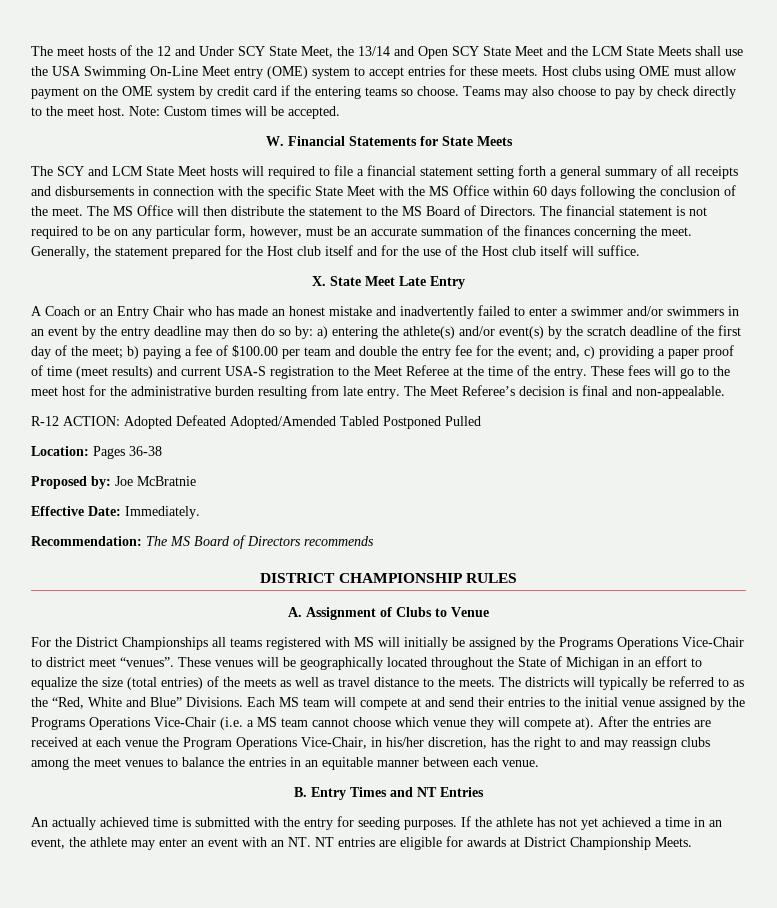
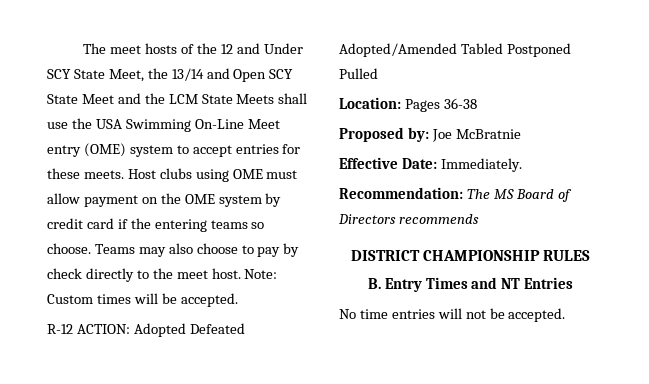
- W. Financial Statements for State Meets
- The SCY and LCM State Meet hosts will required to file a financial statement setting forth a general summary of all receipts and disbursements in connection with the specific State Meet with the MS Office within 60 days following the conclusion of the meet. The MS Office will then distribute the statement to the MS Board of Directors. The financial statement is not required to be on any particular form, however, must be an accurate summation of the finances concerning the meet. Generally, the statement prepared for the Host club itself and for the use of the Host club itself will suffice.
- X. State Meet Late Entry
- A Coach or an Entry Chair who has made an honest mistake and inadvertently failed to enter a swimmer and/or swimmers in an event by the entry deadline may then do so by: a) entering the athlete(s) and/or event(s) by the scratch deadline of the first day of the meet; b) paying a fee of $100.00 per team and double the entry fee for the event; and, c) providing a paper proof of time (meet results) and current USA-S registration to the Meet Referee at the time of the entry. These fees will go to the meet host for the administrative burden resulting from late entry. The Meet Referee’s decision is final and non-appealable.
- A. Assignment of Clubs to Venue
- For the District Championships all teams registered with MS will initially be assigned by the Programs Operations Vice-Chair to district meet “venues”. These venues will be geographically located throughout the State of Michigan in an effort to equalize the size (total entries) of the meets as well as travel distance to the meets. The districts will typically be referred to as the “Red, White and Blue” Divisions. Each MS team will compete at and send their entries to the initial venue assigned by the Programs Operations Vice-Chair (i.e. a MS team cannot choose which venue they will compete at). After the entries are received at each venue the Program Operations Vice-Chair, in his/her discretion, has the right to and may reassign clubs among the meet venues to balance the entries in an equitable manner between each venue.
- An actually achieved time is submitted with the entry for seeding purposes. If the athlete has not yet achieved a time in an event, the athlete may enter an event with an NT. NT entries are eligible for awards at District Championship Meets.
+ No time entries will not be accepted.

